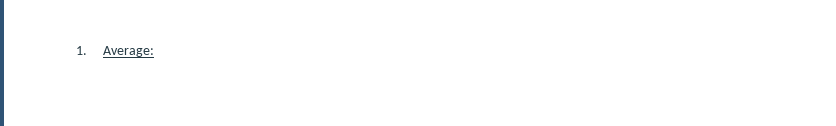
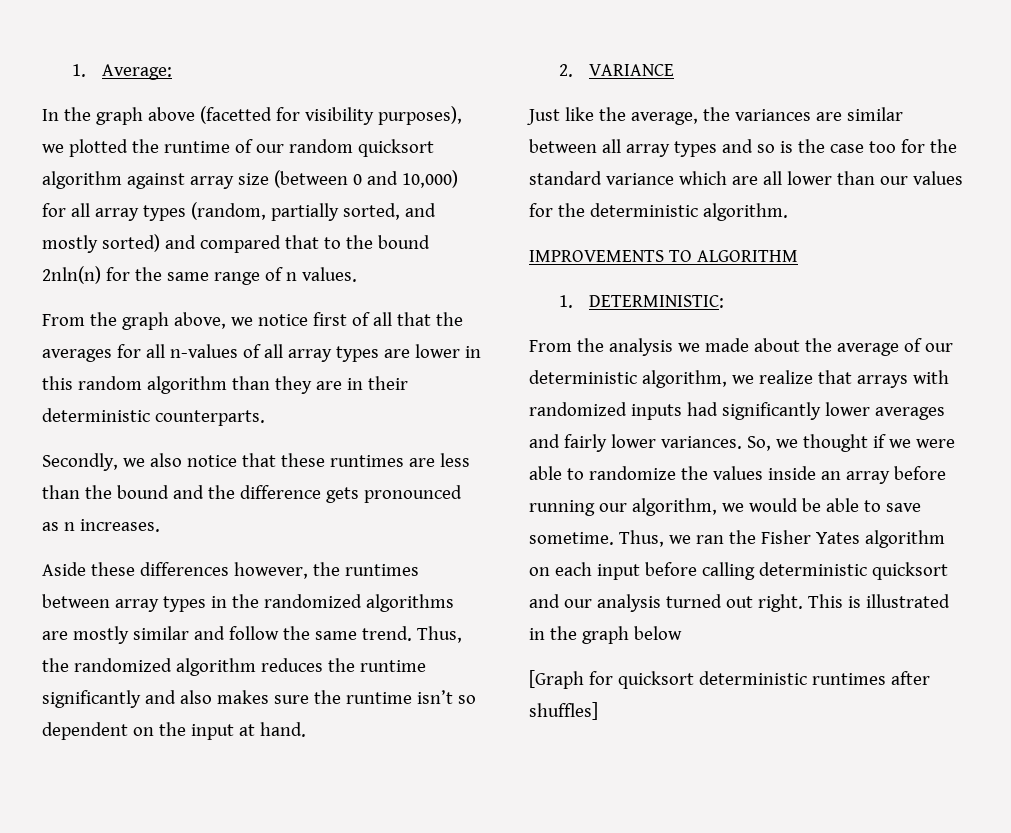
+ In the graph above (facetted for visibility purposes), we plotted the runtime of our random quicksort algorithm against array size (between 0 and 10,000) for all array types (random, partially sorted, and mostly sorted) and compared that to the bound 2nln(n) for the same range of n values.
+ From the graph above, we notice first of all that the averages for all n-values of all array types are lower in this random algorithm than they are in their deterministic counterparts.
+ Secondly, we also notice that these runtimes are less than the bound and the difference gets pronounced as n increases.
+ Aside these differences however, the runtimes between array types in the randomized algorithms are mostly similar and follow the same trend. Thus, the randomized algorithm reduces the runtime significantly and also makes sure the runtime isn’t so dependent on the input at hand.
+ 2. VARIANCE
+ Just like the average, the variances are similar between all array types and so is the case too for the standard variance which are all lower than our values for the deterministic algorithm.
+ IMPROVEMENTS TO ALGORITHM
+ 1. DETERMINISTIC:
+ From the analysis we made about the average of our deterministic algorithm, we realize that arrays with randomized inputs had significantly lower averages and fairly lower variances. So, we thought if we were able to randomize the values inside an array before running our algorithm, we would be able to save sometime. Thus, we ran the Fisher Yates algorithm on each input before calling deterministic quicksort and our analysis turned out right. This is illustrated in the graph below
+ [Graph for quicksort deterministic runtimes after shuffles]

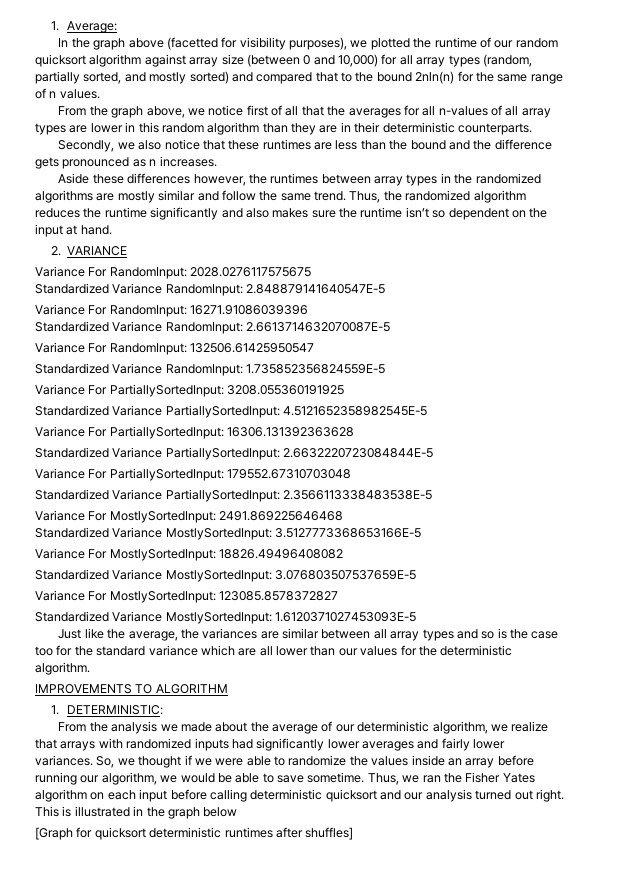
+ Variance For RandomInput: 2028.0276117575675
+ Standardized Variance RandomInput: 2.848879141640547E-5
+ Variance For RandomInput: 16271.91086039396
+ Standardized Variance RandomInput: 2.6613714632070087E-5
+ Variance For RandomInput: 132506.61425950547
+ Standardized Variance RandomInput: 1.735852356824559E-5
+ Variance For PartiallySortedInput: 3208.055360191925
+ Standardized Variance PartiallySortedInput: 4.5121652358982545E-5
+ Variance For PartiallySortedInput: 16306.131392363628
+ Standardized Variance PartiallySortedInput: 2.6632220723084844E-5
+ Variance For PartiallySortedInput: 179552.67310703048
+ Standardized Variance PartiallySortedInput: 2.3566113338483538E-5
+ Variance For MostlySortedInput: 2491.869225646468
+ Standardized Variance MostlySortedInput: 3.5127773368653166E-5
+ Variance For MostlySortedInput: 18826.49496408082
+ Standardized Variance MostlySortedInput: 3.076803507537659E-5
+ Variance For MostlySortedInput: 123085.8578372827
+ Standardized Variance MostlySortedInput: 1.6120371027453093E-5

